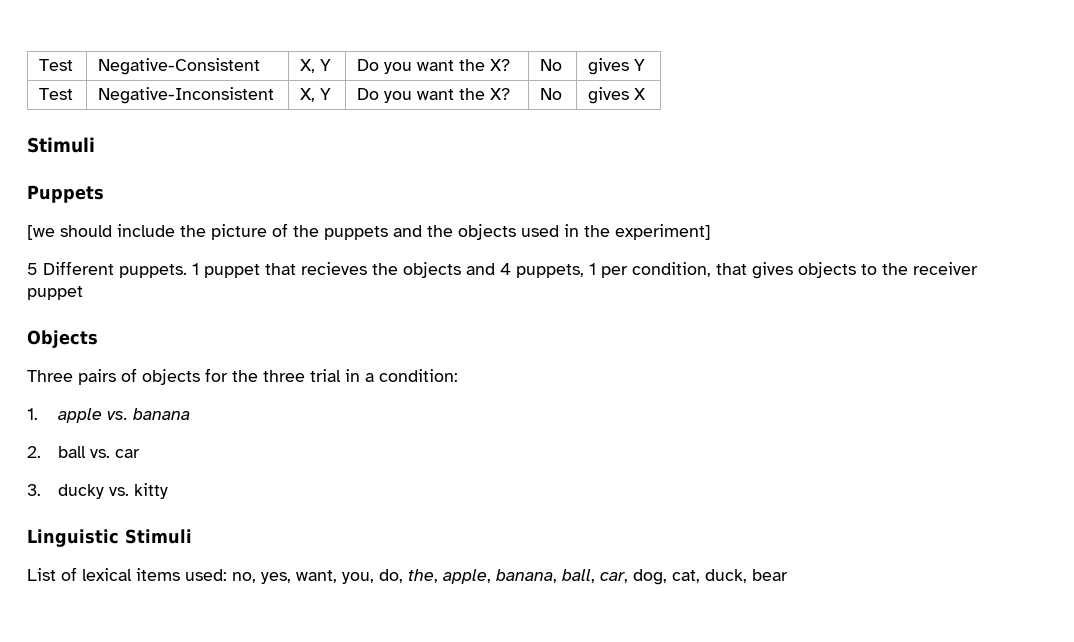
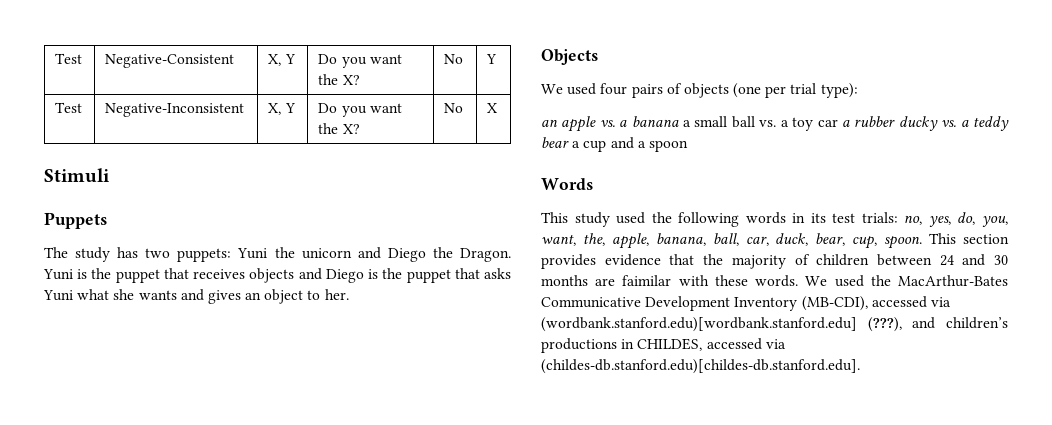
- Test | Negative-Consistent | X, Y | Do you want the X? | No | gives Y
+ Test | Negative-Consistent | X, Y | Do you want the X? | No | Y
- Test | Negative-Inconsistent | X, Y | Do you want the X? | No | gives X
+ Test | Negative-Inconsistent | X, Y | Do you want the X? | No | X
- [we should include the picture of the puppets and the objects used in the experiment]
- 5 Different puppets. 1 puppet that recieves the objects and 4 puppets, 1 per condition, that gives objects to the receiver puppet
+ The study has two puppets: Yuni the unicorn and Diego the Dragon. Yuni is the puppet that receives objects and Diego is the puppet that asks Yuni what she wants and gives an object to her.
  Objects
- Three pairs of objects for the three trial in a condition:
- 1. apple vs. banana
- 2. ball vs. car
- 3. ducky vs. kitty
- Linguistic Stimuli
- List of lexical items used: no, yes, want, you, do, the, apple, banana, ball, car, dog, cat, duck, bear
+ We used four pairs of objects (one per trial type):
+ an apple vs. a banana a small ball vs. a toy car a rubber ducky vs. a teddy bear a cup and a spoon
+ Words
+ This study used the following words in its test trials: no, yes, do, you, want, the, apple, banana, ball, car, duck, bear, cup, spoon. This section provides evidence that the majority of children between 24 and 30 months are faimilar with these words. We used the MacArthur-Bates Communicative Development Inventory (MB-CDI), accessed via (wordbank.stanford.edu)[wordbank.stanford.edu] (???), and children’s productions in CHILDES, accessed via (childes-db.stanford.edu)[childes-db.stanford.edu].

